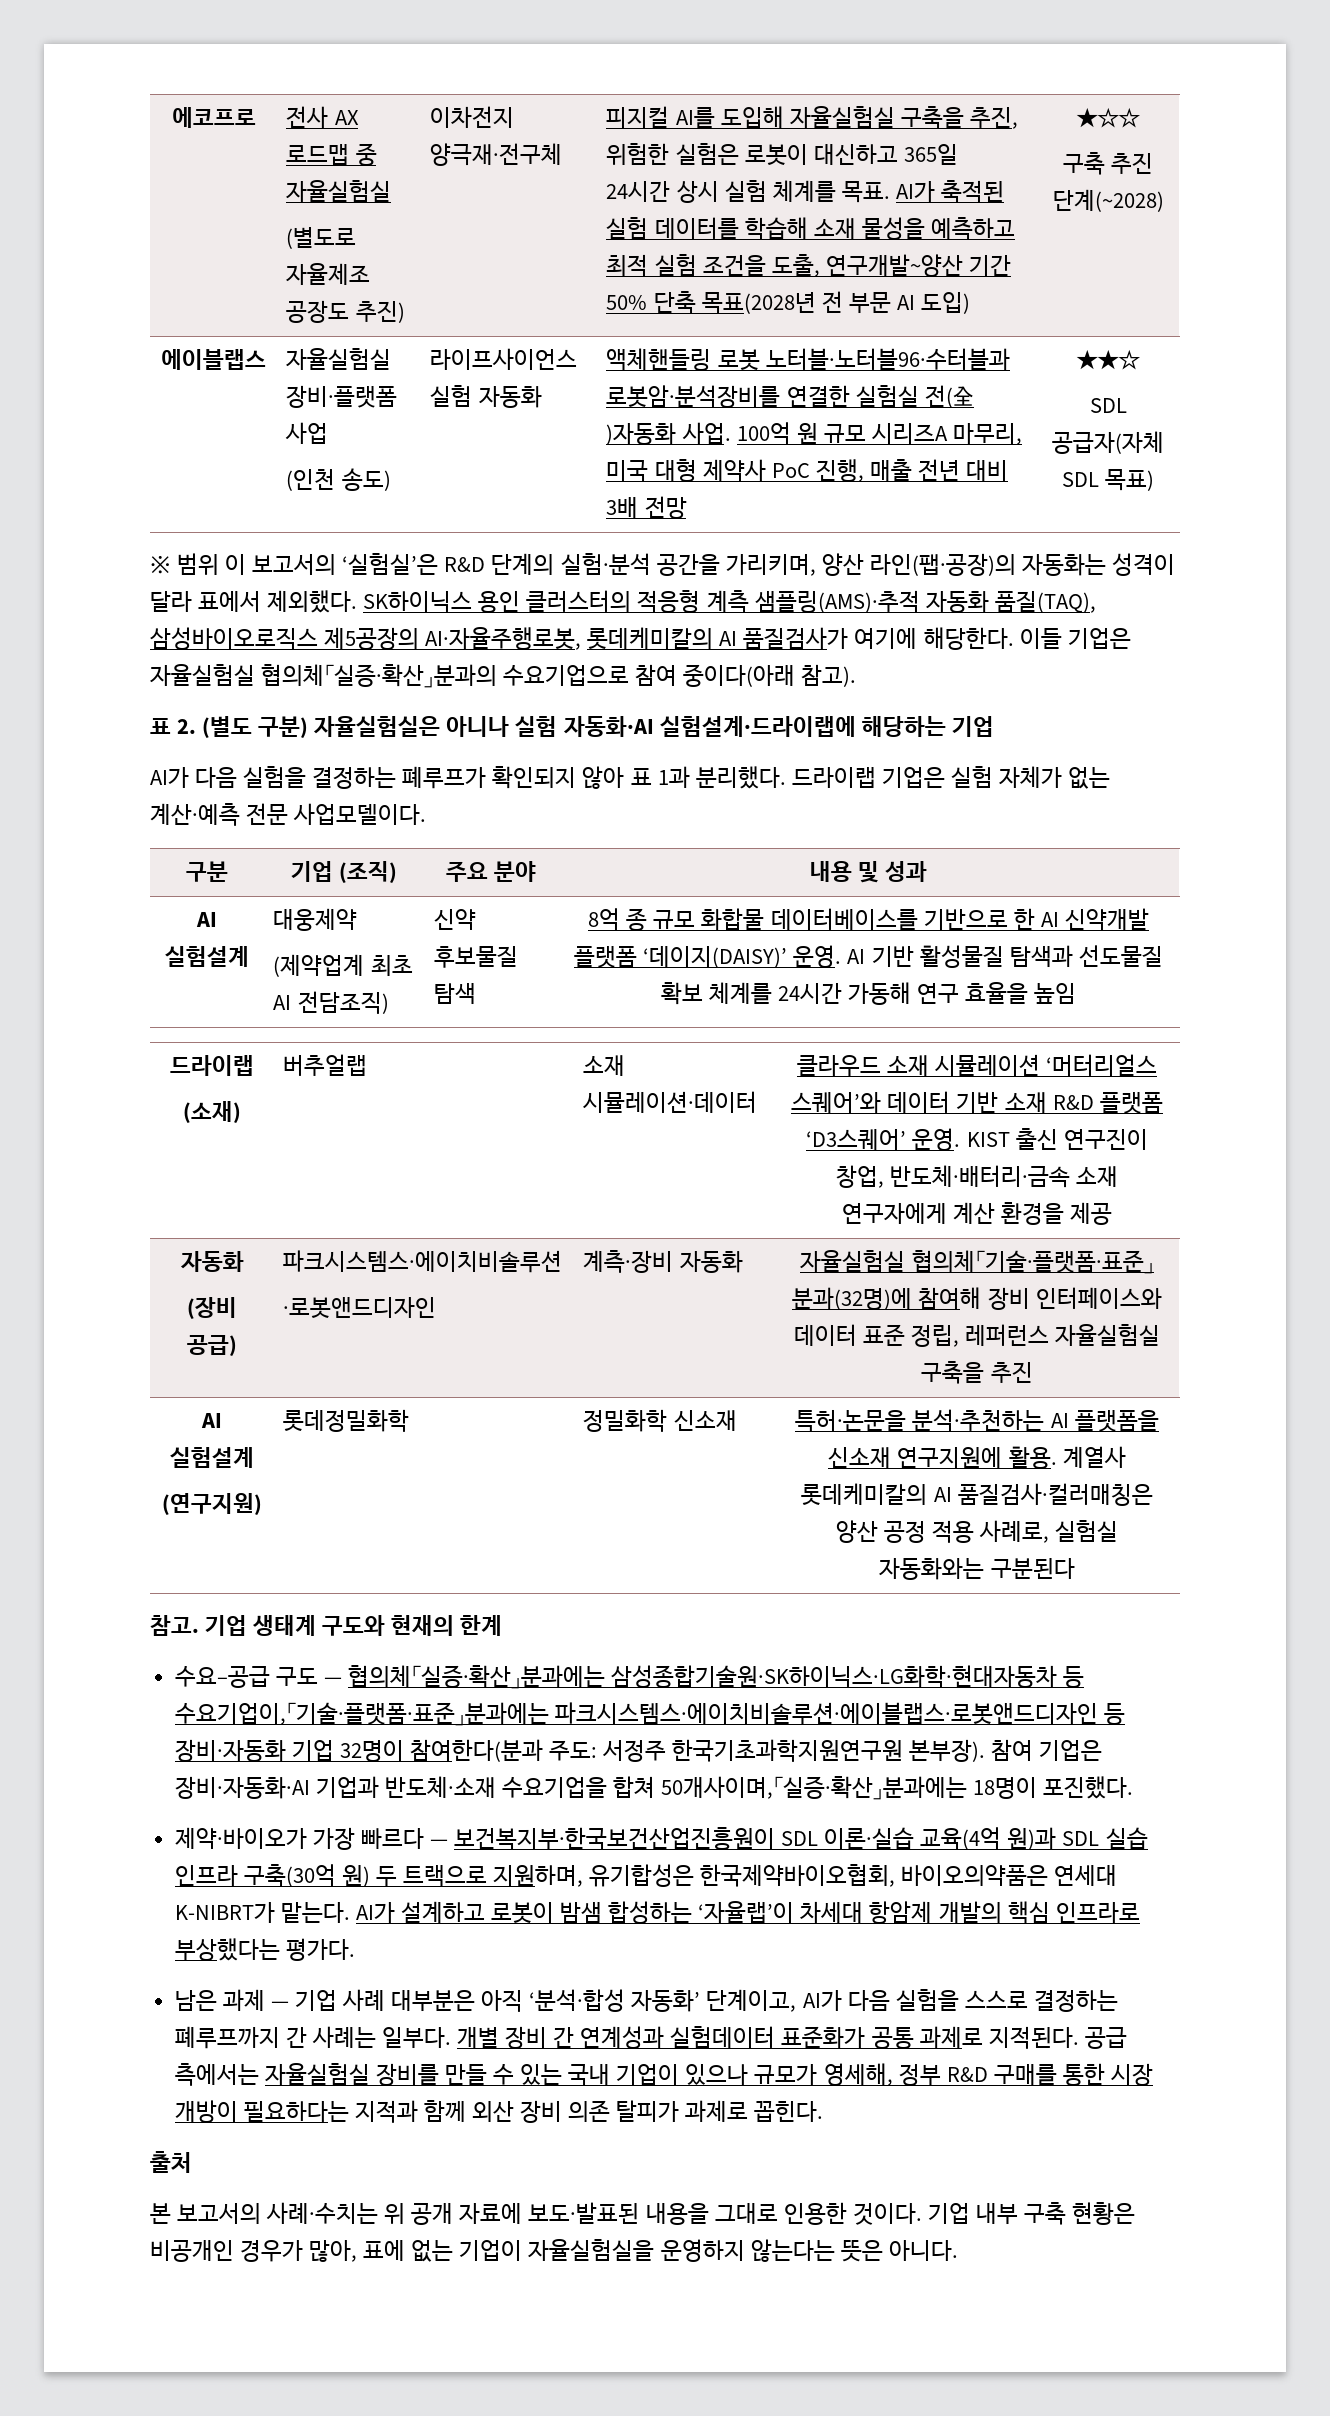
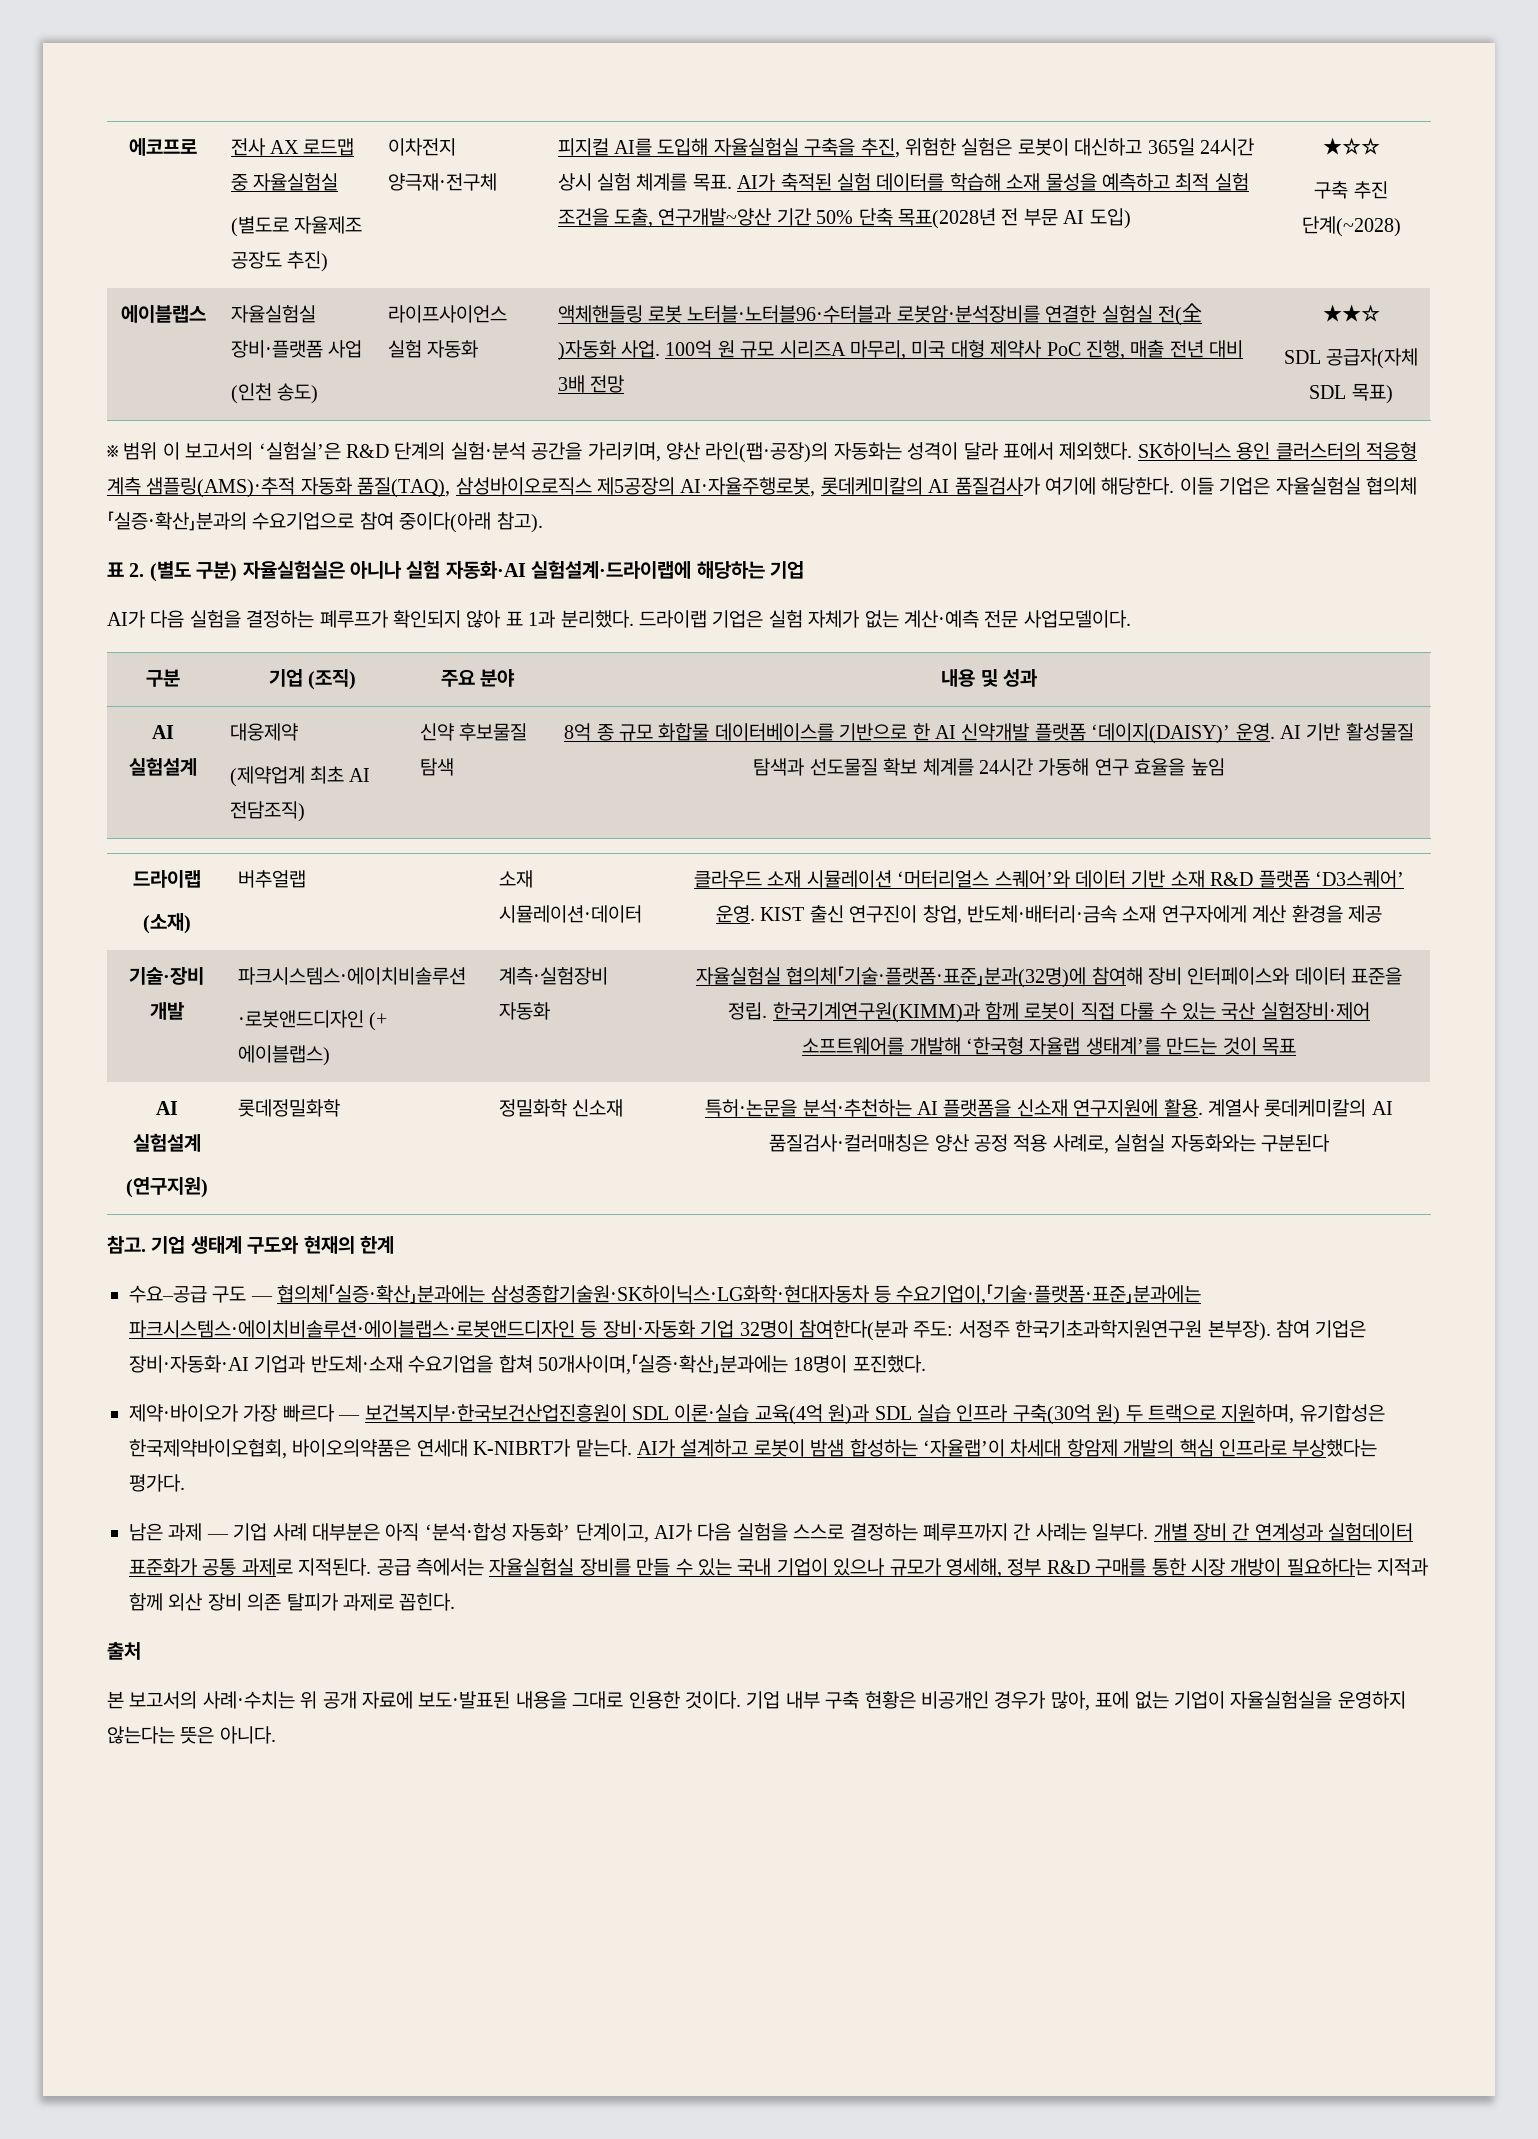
  AI 실험설계 | 대웅제약
  (제약업계 최초 AI 전담조직) | 신약 후보물질 탐색 | 8억 종 규모 화합물 데이터베이스를 기반으로 한 AI 신약개발 플랫폼 ‘데이지(DAISY)’ 운영. AI 기반 활성물질 탐색과 선도물질 확보 체계를 24시간 가동해 연구 효율을 높임
  드라이랩
  (소재) | 버추얼랩 | 소재 시뮬레이션·데이터 | 클라우드 소재 시뮬레이션 ‘머터리얼스 스퀘어’와 데이터 기반 소재 R&D 플랫폼 ‘D3스퀘어’ 운영. KIST 출신 연구진이 창업, 반도체·배터리·금속 소재 연구자에게 계산 환경을 제공
- 자동화
- (장비 공급) | 파크시스템스·에이치비솔루션
- ·로봇앤드디자인 | 계측·장비 자동화 | 자율실험실 협의체「기술·플랫폼·표준」분과(32명)에 참여해 장비 인터페이스와 데이터 표준 정립, 레퍼런스 자율실험실 구축을 추진
+ 기술·장비 개발 | 파크시스템스·에이치비솔루션
+ ·로봇앤드디자인 (+ 에이블랩스) | 계측·실험장비 자동화 | 자율실험실 협의체「기술·플랫폼·표준」분과(32명)에 참여해 장비 인터페이스와 데이터 표준을 정립. 한국기계연구원(KIMM)과 함께 로봇이 직접 다룰 수 있는 국산 실험장비·제어 소프트웨어를 개발해 ‘한국형 자율랩 생태계’를 만드는 것이 목표

